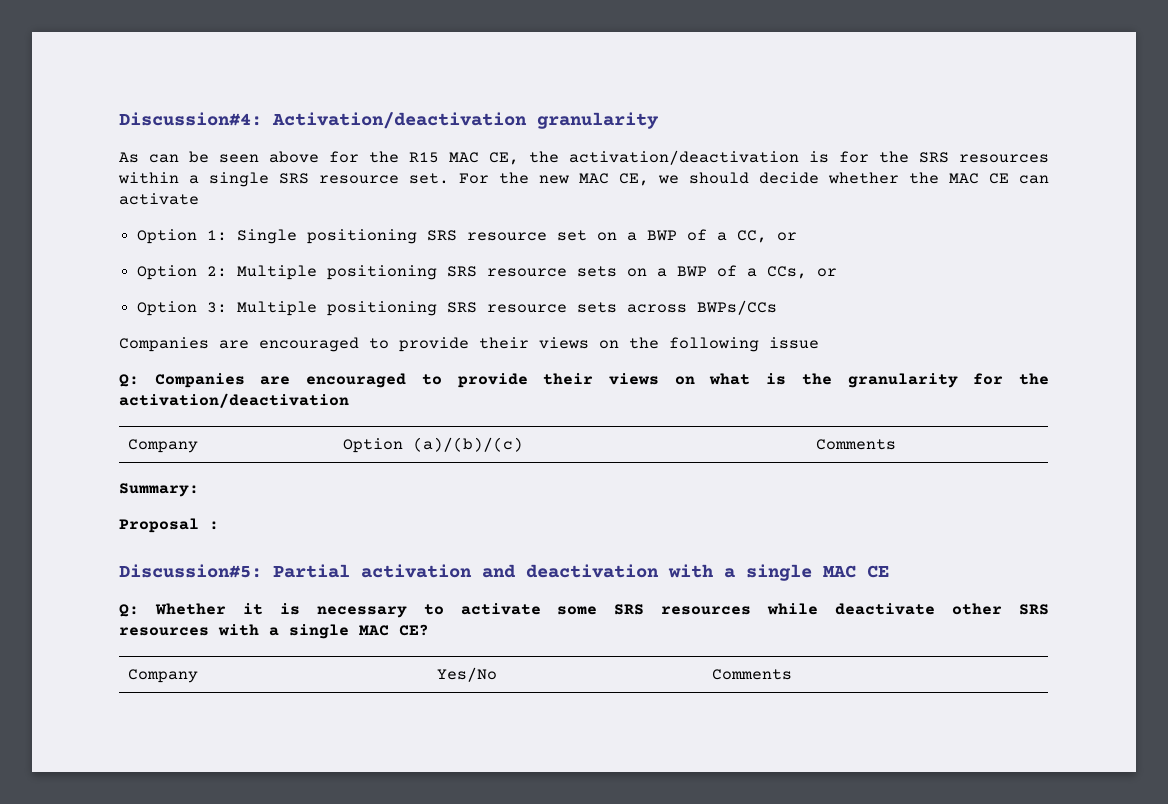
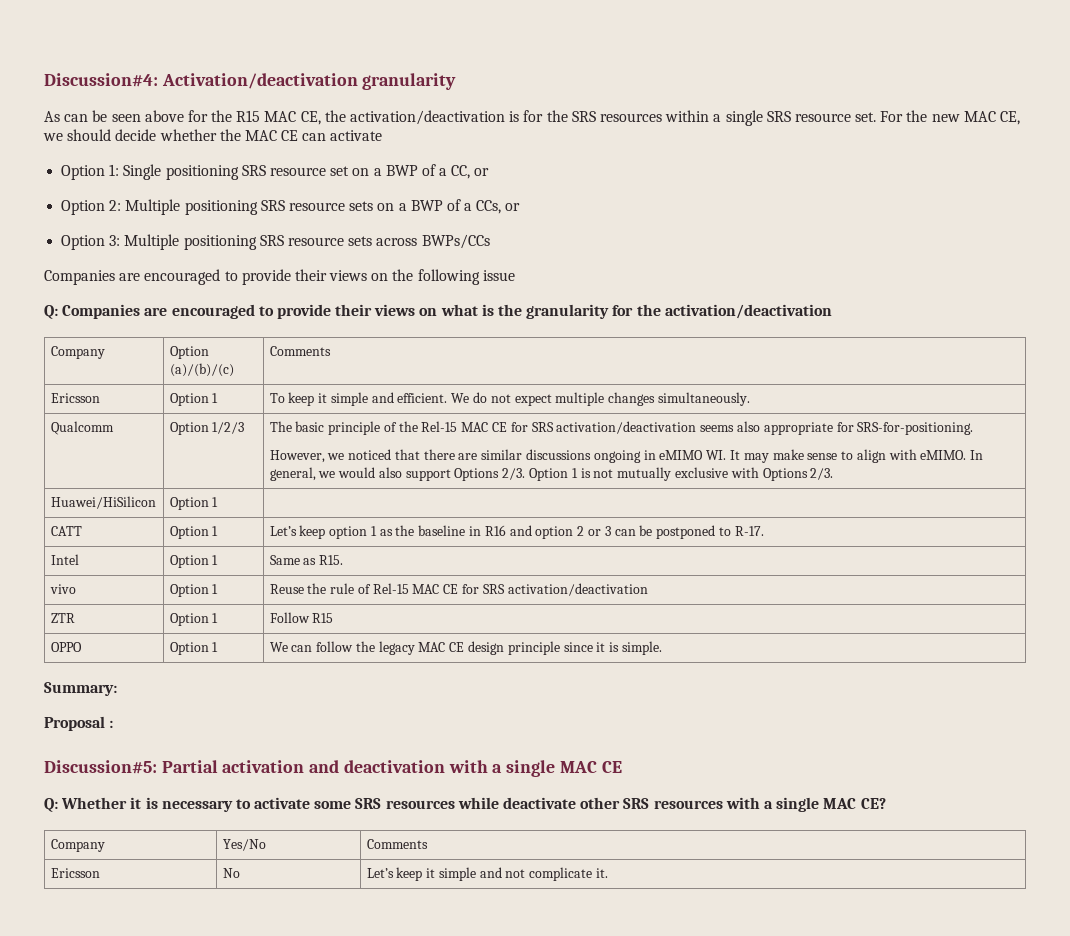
+ Ericsson | Option 1 | To keep it simple and efficient. We do not expect multiple changes simultaneously.
+ Qualcomm | Option 1/2/3 | The basic principle of the Rel-15 MAC CE for SRS activation/deactivation seems also appropriate for SRS-for-positioning.
+ However, we noticed that there are similar discussions ongoing in eMIMO WI. It may make sense to align with eMIMO. In general, we would also support Options 2/3. Option 1 is not mutually exclusive with Options 2/3.
+ Huawei/HiSilicon | Option 1 |
+ CATT | Option 1 | Let’s keep option 1 as the baseline in R16 and option 2 or 3 can be postponed to R-17.
+ Intel | Option 1 | Same as R15.
+ vivo | Option 1 | Reuse the rule of Rel-15 MAC CE for SRS activation/deactivation
+ ZTR | Option 1 | Follow R15
+ OPPO | Option 1 | We can follow the legacy MAC CE design principle since it is simple.
+ Ericsson | No | Let’s keep it simple and not complicate it.

